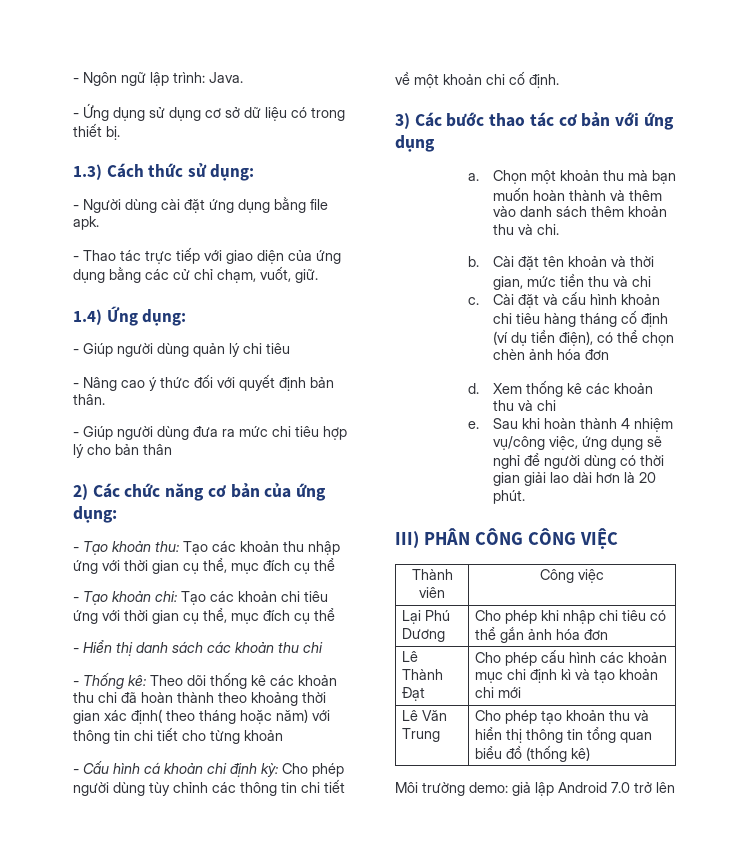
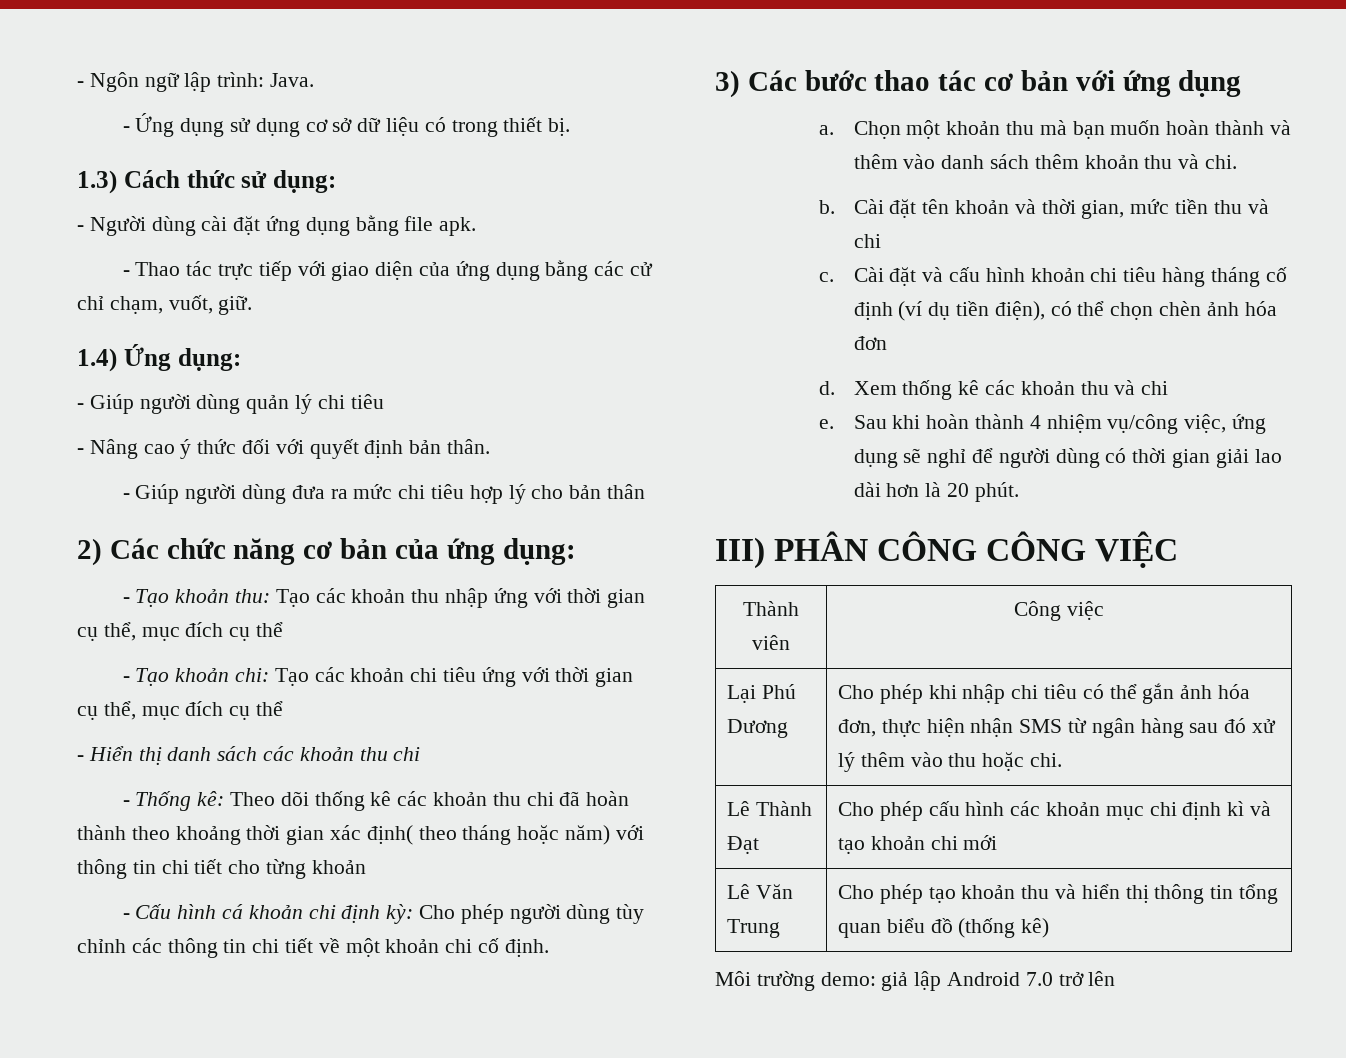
- Lại Phú Dương | Cho phép khi nhập chi tiêu có thể gắn ảnh hóa đơn
+ Lại Phú Dương | Cho phép khi nhập chi tiêu có thể gắn ảnh hóa đơn, thực hiện nhận SMS từ ngân hàng sau đó xử lý thêm vào thu hoặc chi.

